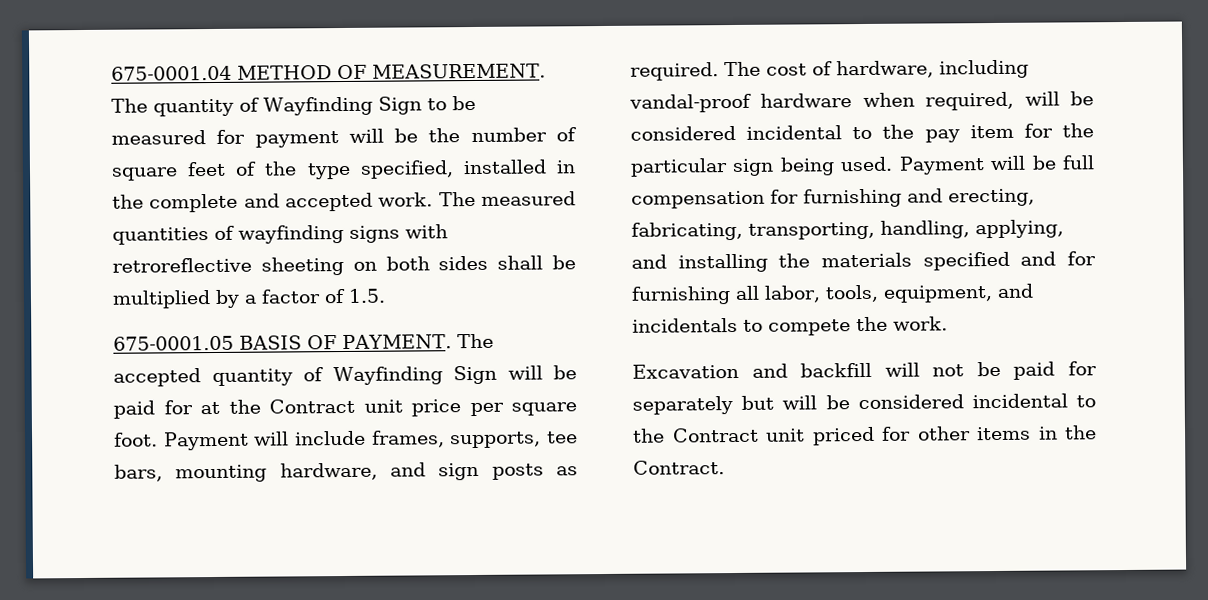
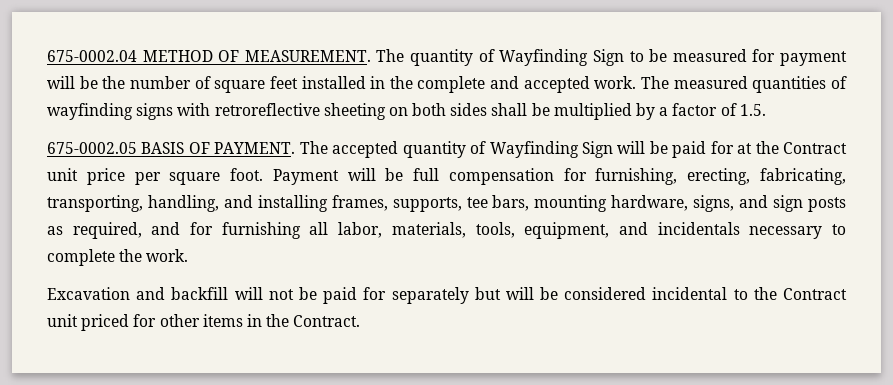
- 675-0001.04 METHOD OF MEASUREMENT.
+ 675-0002.04 METHOD OF MEASUREMENT.
- The quantity of Wayfinding Sign to be measured for payment will be the number of square feet of the type specified, installed in the complete and accepted work.
+ The quantity of Wayfinding Sign to be measured for payment will be the number of square feet installed in the complete and accepted work.
- 675-0001.05 BASIS OF PAYMENT.
+ 675-0002.05 BASIS OF PAYMENT.
- Payment will include frames, supports, tee bars, mounting hardware, and sign posts as required. The cost of hardware, including vandal-proof hardware when required, will be considered incidental to the pay item for the particular sign being used. Payment will be full compensation for furnishing and erecting, fabricating, transporting, handling, applying, and installing the materials specified and for furnishing all labor, tools, equipment, and incidentals to compete the work.
+ Payment will be full compensation for furnishing, erecting, fabricating, transporting, handling, and installing frames, supports, tee bars, mounting hardware, signs, and sign posts as required, and for furnishing all labor, materials, tools, equipment, and incidentals necessary to complete the work.

